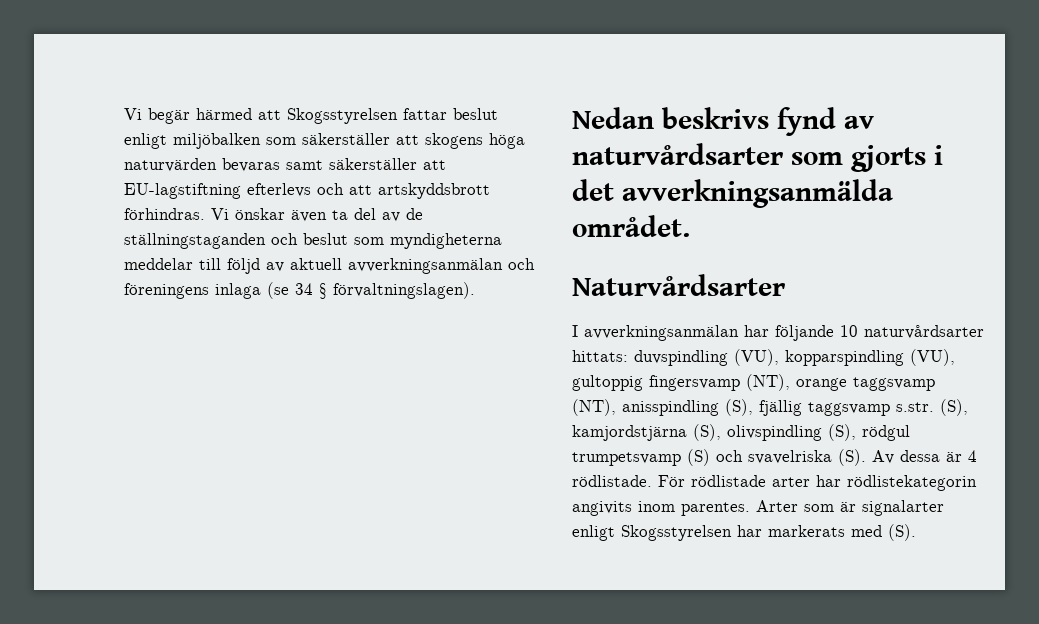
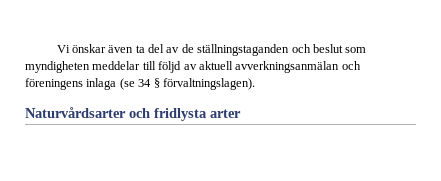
- Vi begär härmed att Skogsstyrelsen fattar beslut enligt miljöbalken som säkerställer att skogens höga naturvärden bevaras samt säkerställer att EU-lagstiftning efterlevs och att artskyddsbrott förhindras. Vi önskar även ta del av de ställningstaganden och beslut som myndigheterna meddelar till följd av aktuell avverkningsanmälan och föreningens inlaga (se 34 § förvaltningslagen).
+ Vi önskar även ta del av de ställningstaganden och beslut som myndigheten meddelar till följd av aktuell avverkningsanmälan och föreningens inlaga (se 34 § förvaltningslagen).
- Nedan beskrivs fynd av naturvårdsarter som gjorts i det avverkningsanmälda området.
- Naturvårdsarter
- I avverkningsanmälan har följande 10 naturvårdsarter hittats: duvspindling (VU), kopparspindling (VU), gultoppig fingersvamp (NT), orange taggsvamp (NT), anisspindling (S), fjällig taggsvamp s.str. (S), kamjordstjärna (S), olivspindling (S), rödgul trumpetsvamp (S) och svavelriska (S). Av dessa är 4 rödlistade. För rödlistade arter har rödlistekategorin angivits inom parentes. Arter som är signalarter enligt Skogsstyrelsen har markerats med (S).
+ Naturvårdsarter och fridlysta arter

